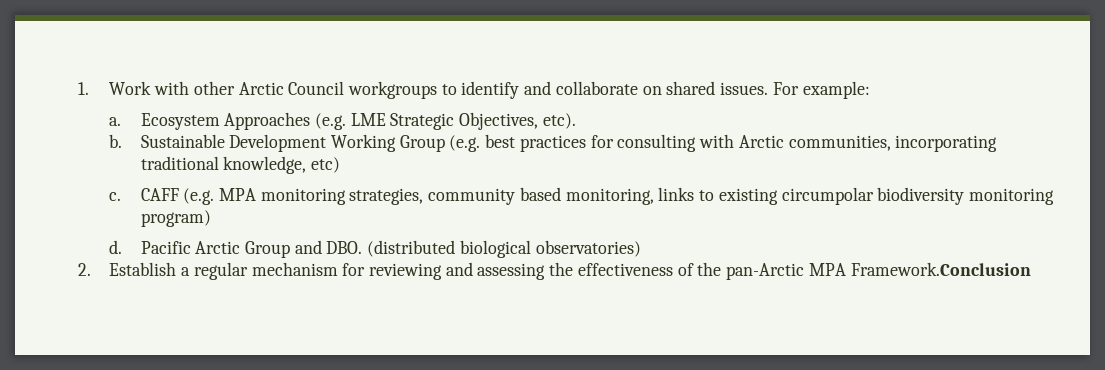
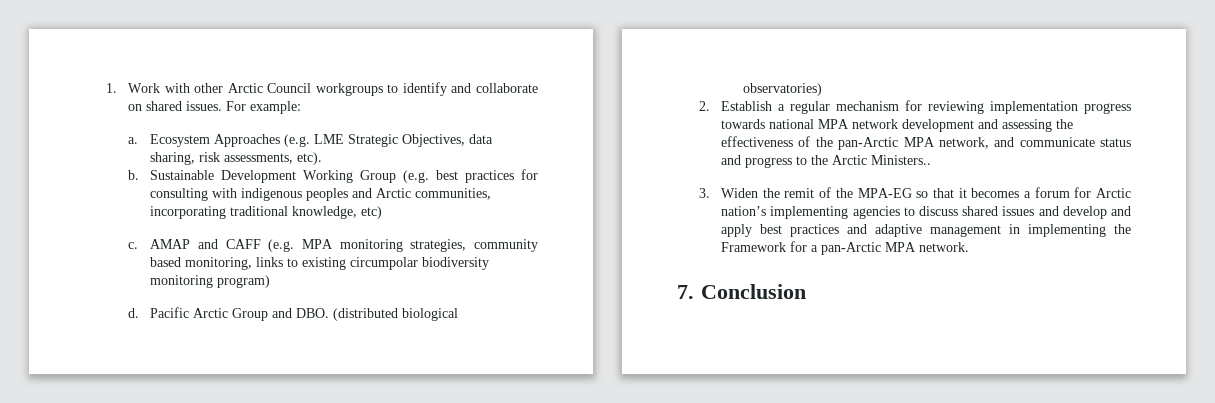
- Ecosystem Approaches (e.g. LME Strategic Objectives, etc).
+ Ecosystem Approaches (e.g. LME Strategic Objectives, data sharing, risk assessments, etc).
- Sustainable Development Working Group (e.g. best practices for consulting with Arctic communities, incorporating traditional knowledge, etc)
+ Sustainable Development Working Group (e.g. best practices for consulting with indigenous peoples and Arctic communities, incorporating traditional knowledge, etc)
- CAFF (e.g. MPA monitoring strategies, community based monitoring, links to existing circumpolar biodiversity monitoring program)
+ AMAP and CAFF (e.g. MPA monitoring strategies, community based monitoring, links to existing circumpolar biodiversity monitoring program)
- 2. Establish a regular mechanism for reviewing and assessing the effectiveness of the pan-Arctic MPA Framework.Conclusion
+ 2. Establish a regular mechanism for reviewing implementation progress towards national MPA network development and assessing the effectiveness of the pan-Arctic MPA network, and communicate status and progress to the Arctic Ministers..
+ 3. Widen the remit of the MPA-EG so that it becomes a forum for Arctic nation’s implementing agencies to discuss shared issues and develop and apply best practices and adaptive management in implementing the Framework for a pan-Arctic MPA network.
+ 7. Conclusion

